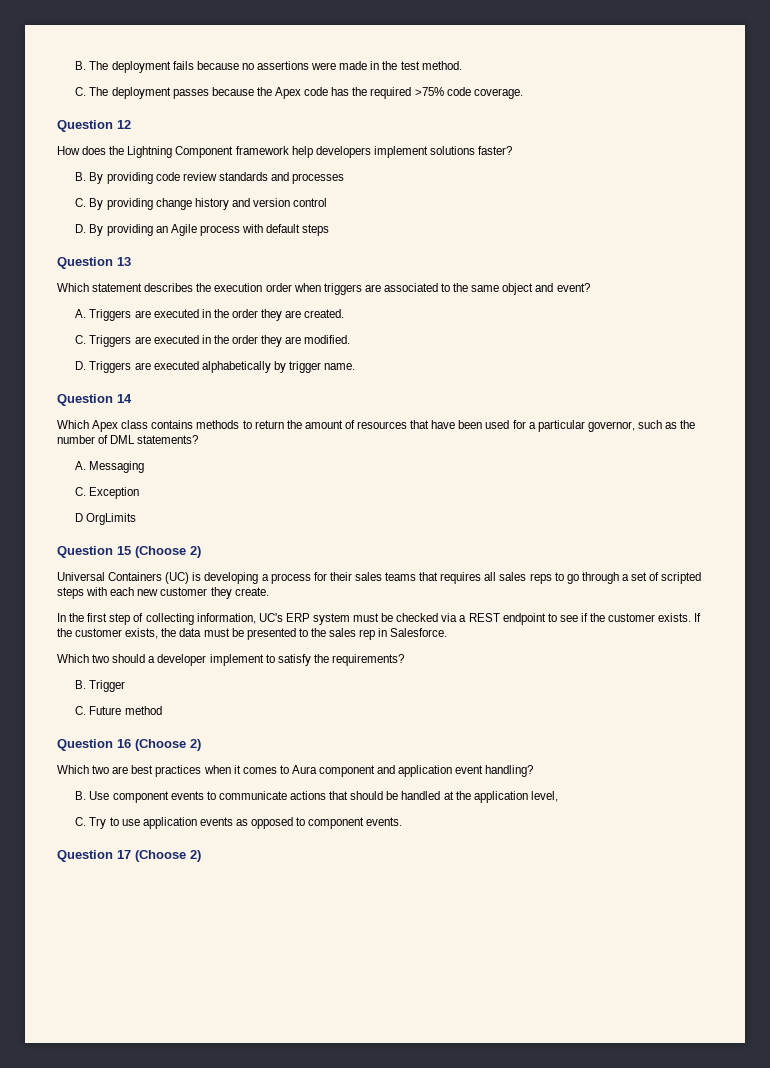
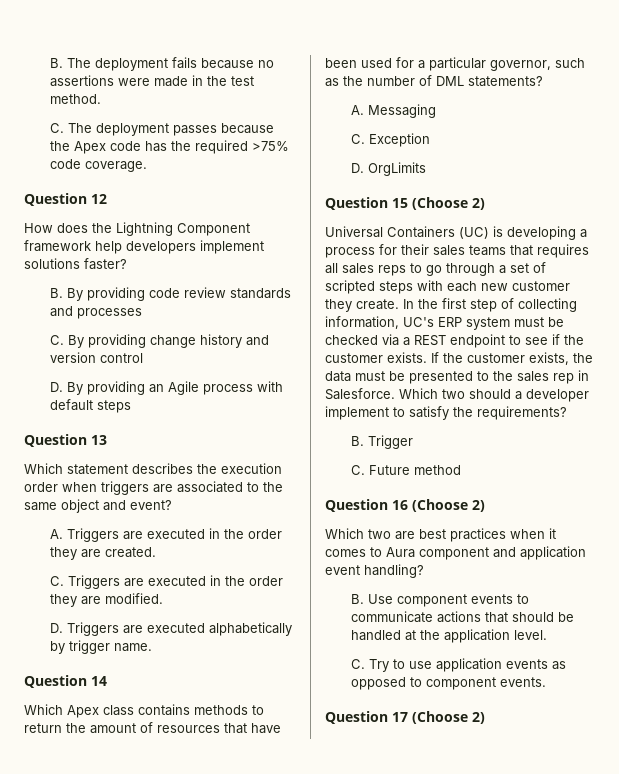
- D OrgLimits
+ D. OrgLimits
- Universal Containers (UC) is developing a process for their sales teams that requires all sales reps to go through a set of scripted steps with each new customer they create.
- In the first step of collecting information, UC's ERP system must be checked via a REST endpoint to see if the customer exists.
+ Universal Containers (UC) is developing a process for their sales teams that requires all sales reps to go through a set of scripted steps with each new customer they create. In the first step of collecting information, UC's ERP system must be checked via a REST endpoint to see if the customer exists.
- If the customer exists, the data must be presented to the sales rep in Salesforce.
- Which two should a developer implement to satisfy the requirements?
+ If the customer exists, the data must be presented to the sales rep in Salesforce. Which two should a developer implement to satisfy the requirements?
- B. Use component events to communicate actions that should be handled at the application level,
+ B. Use component events to communicate actions that should be handled at the application level.

